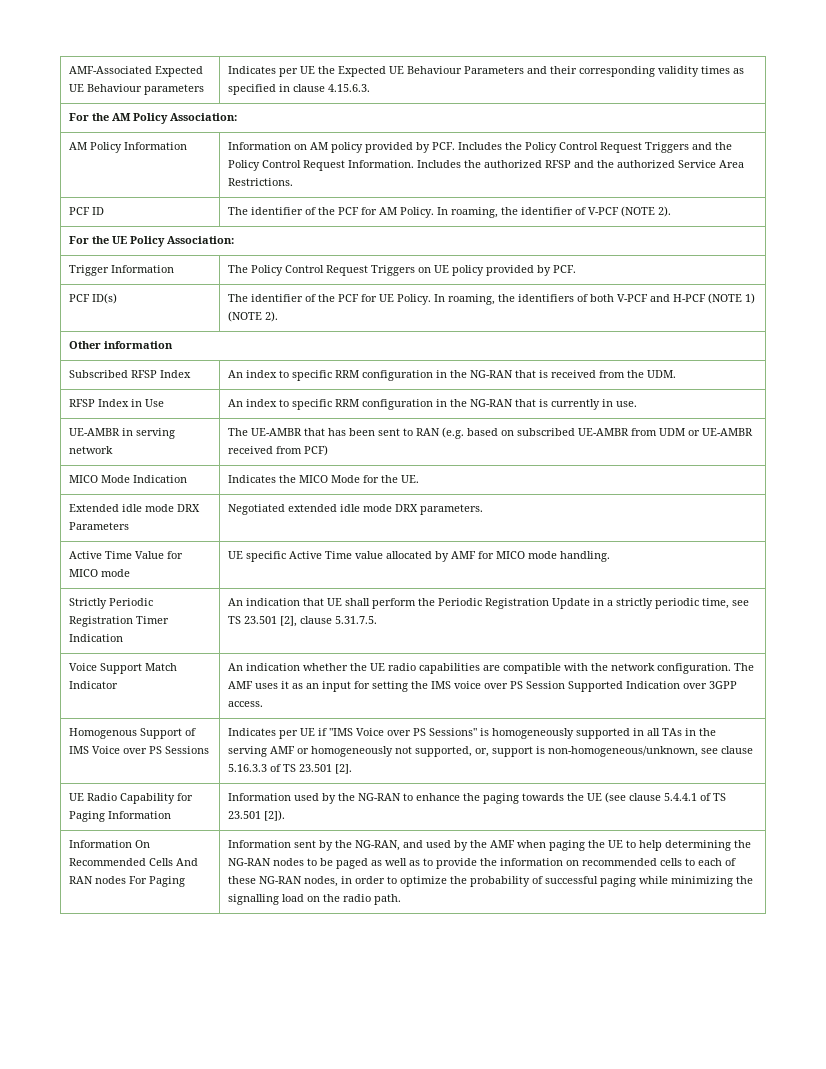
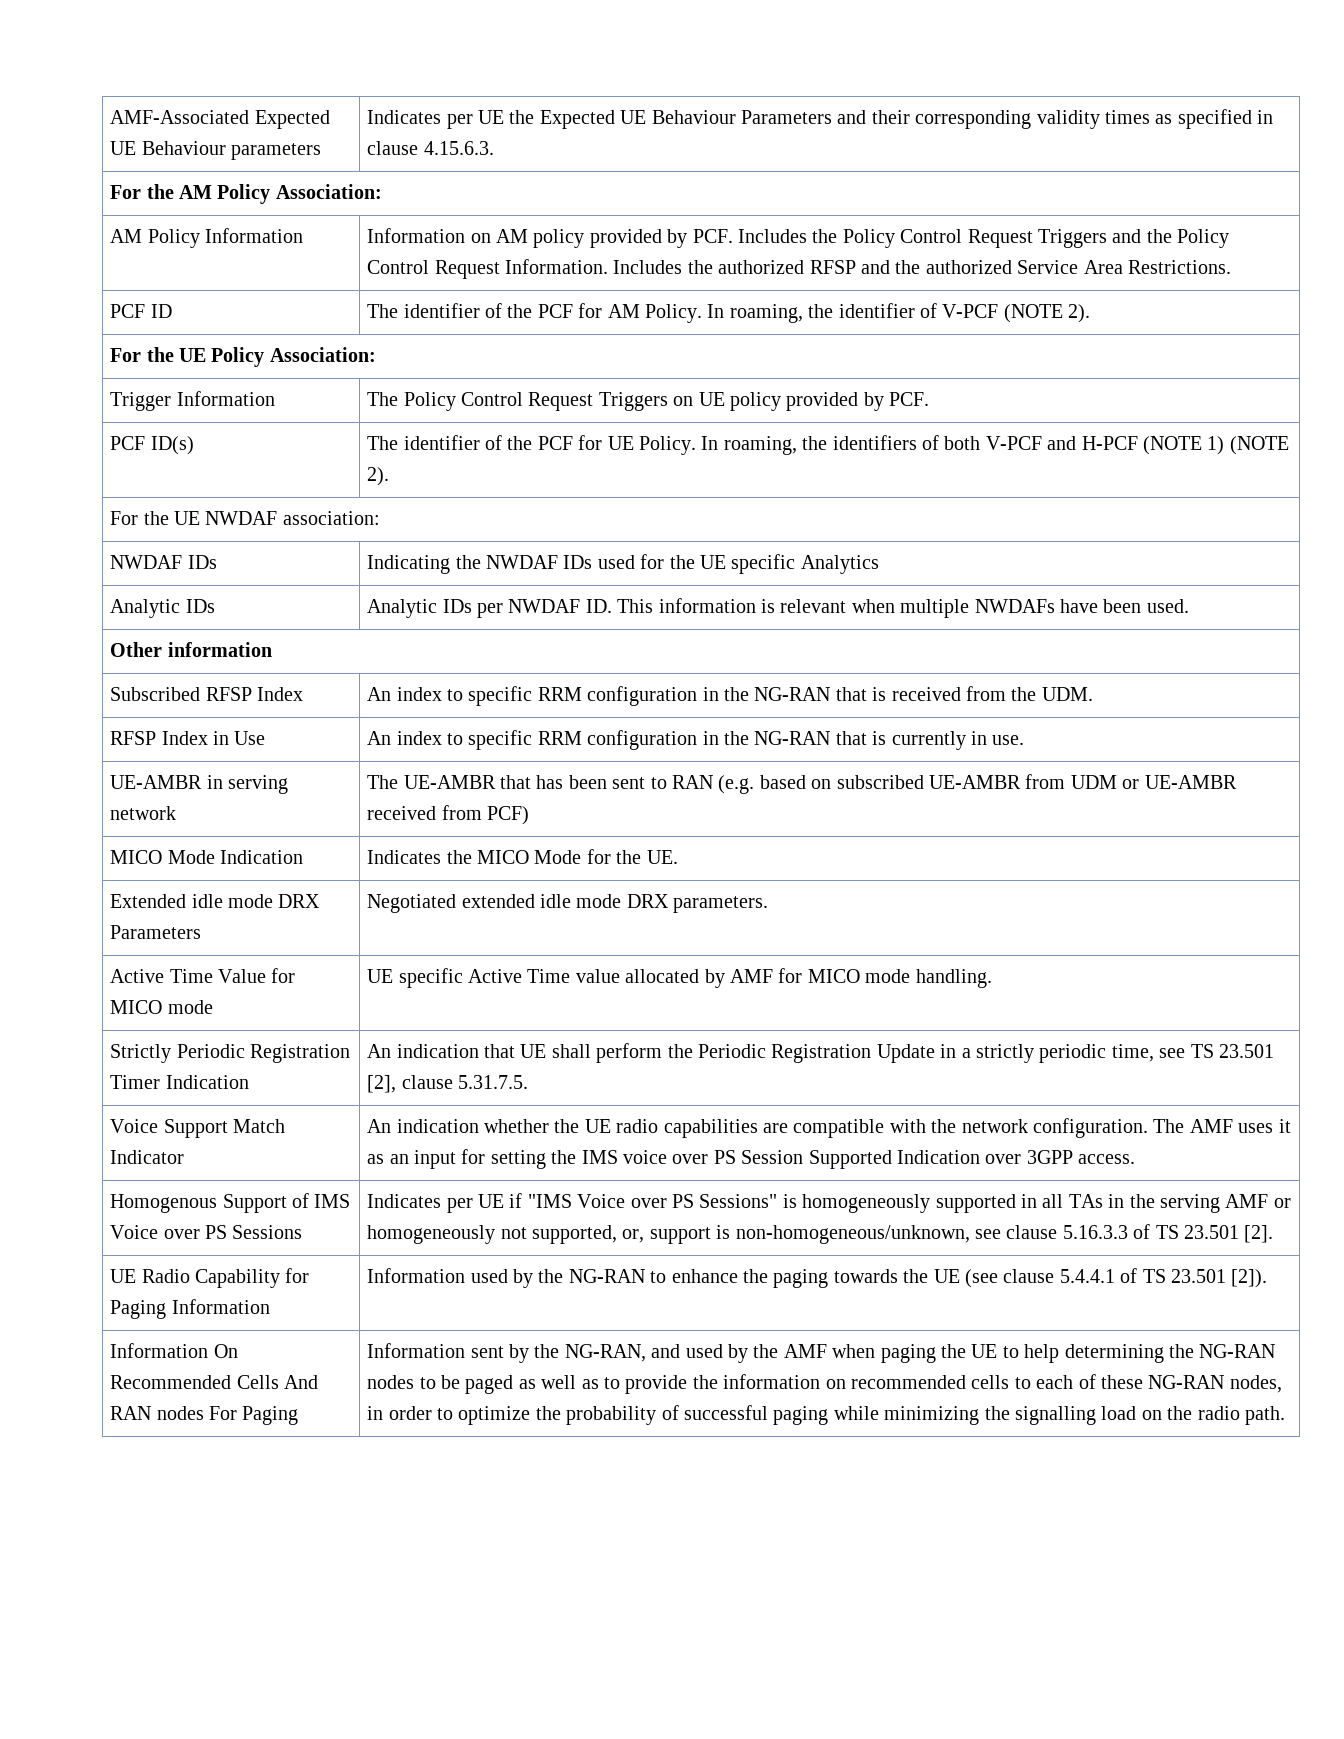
+ For the UE NWDAF association:
+ NWDAF IDs | Indicating the NWDAF IDs used for the UE specific Analytics
+ Analytic IDs | Analytic IDs per NWDAF ID. This information is relevant when multiple NWDAFs have been used.

